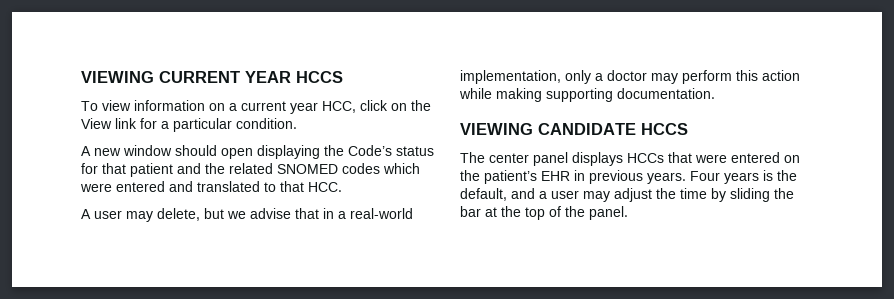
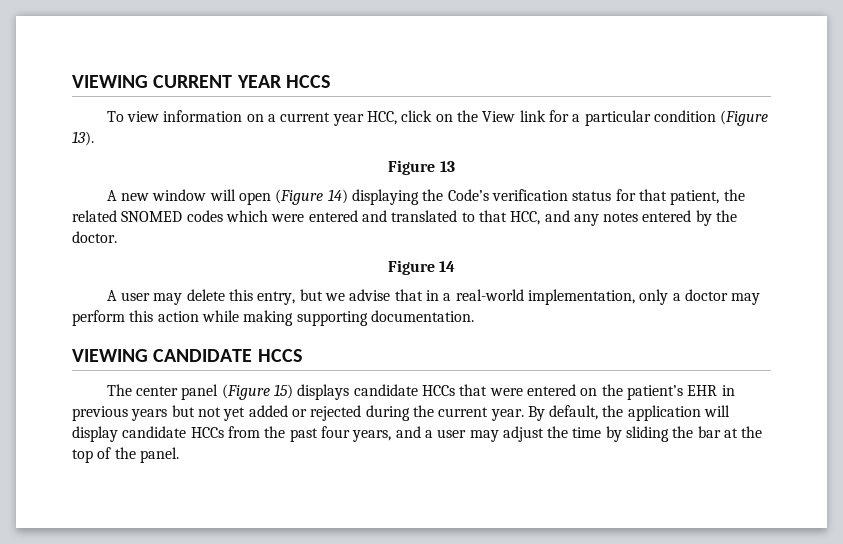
- To view information on a current year HCC, click on the View link for a particular condition.
+ To view information on a current year HCC, click on the View link for a particular condition (Figure 13).
+ Figure 13
- A new window should open displaying the Code’s status for that patient and the related SNOMED codes which were entered and translated to that HCC.
+ A new window will open (Figure 14) displaying the Code’s verification status for that patient, the related SNOMED codes which were entered and translated to that HCC, and any notes entered by the doctor.
+ Figure 14
- A user may delete, but we advise that in a real-world implementation, only a doctor may perform this action while making supporting documentation.
+ A user may delete this entry, but we advise that in a real-world implementation, only a doctor may perform this action while making supporting documentation.
- The center panel displays HCCs that were entered on the patient’s EHR in previous years. Four years is the default, and a user may adjust the time by sliding the bar at the top of the panel.
+ The center panel (Figure 15) displays candidate HCCs that were entered on the patient’s EHR in previous years but not yet added or rejected during the current year. By default, the application will display candidate HCCs from the past four years, and a user may adjust the time by sliding the bar at the top of the panel.

